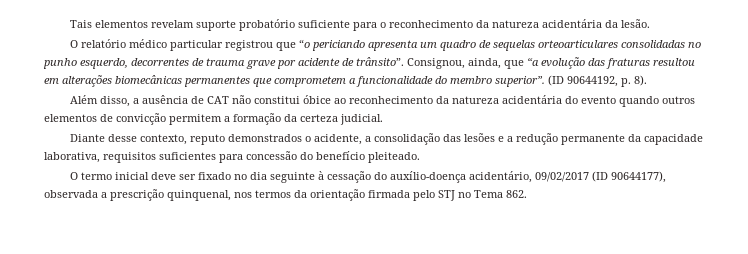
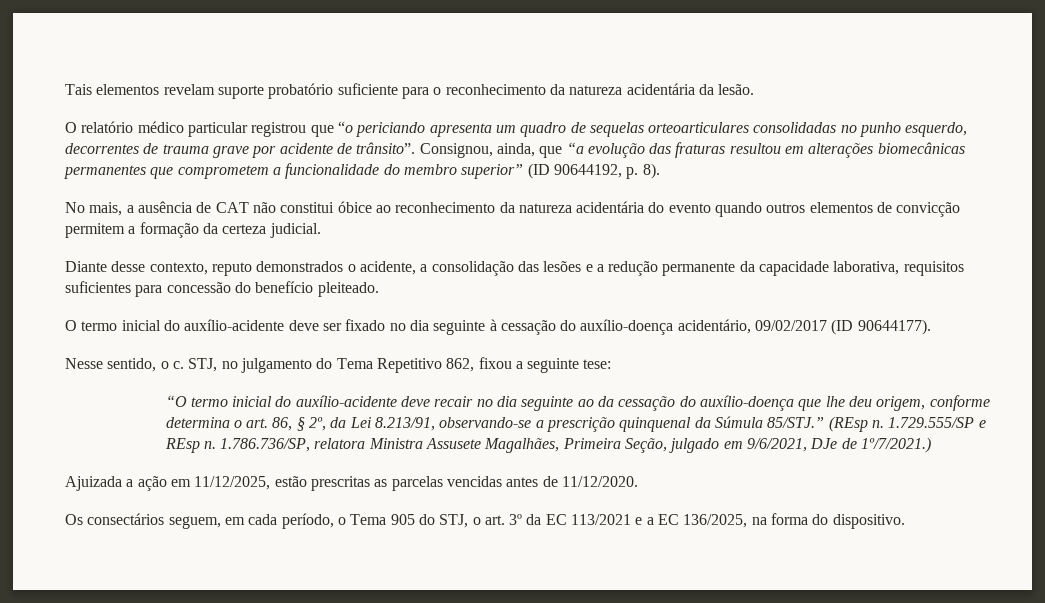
- Consignou, ainda, que “a evolução das fraturas resultou em alterações biomecânicas permanentes que comprometem a funcionalidade do membro superior”. (ID 90644192, p. 8).
+ Consignou, ainda, que “a evolução das fraturas resultou em alterações biomecânicas permanentes que comprometem a funcionalidade do membro superior” (ID 90644192, p. 8).
- Além disso, a ausência de CAT não constitui óbice ao reconhecimento da natureza acidentária do evento quando outros elementos de convicção permitem a formação da certeza judicial.
+ No mais, a ausência de CAT não constitui óbice ao reconhecimento da natureza acidentária do evento quando outros elementos de convicção permitem a formação da certeza judicial.
- O termo inicial deve ser fixado no dia seguinte à cessação do auxílio-doença acidentário, 09/02/2017 (ID 90644177), observada a prescrição quinquenal, nos termos da orientação firmada pelo STJ no Tema 862.
+ O termo inicial do auxílio-acidente deve ser fixado no dia seguinte à cessação do auxílio-doença acidentário, 09/02/2017 (ID 90644177).
+ Nesse sentido, o c. STJ, no julgamento do Tema Repetitivo 862, fixou a seguinte tese:
+ “O termo inicial do auxílio-acidente deve recair no dia seguinte ao da cessação do auxílio-doença que lhe deu origem, conforme determina o art. 86, § 2º, da Lei 8.213/91, observando-se a prescrição quinquenal da Súmula 85/STJ.” (REsp n. 1.729.555/SP e REsp n. 1.786.736/SP, relatora Ministra Assusete Magalhães, Primeira Seção, julgado em 9/6/2021, DJe de 1º/7/2021.)
+ Ajuizada a ação em 11/12/2025, estão prescritas as parcelas vencidas antes de 11/12/2020.
+ Os consectários seguem, em cada período, o Tema 905 do STJ, o art. 3º da EC 113/2021 e a EC 136/2025, na forma do dispositivo.

